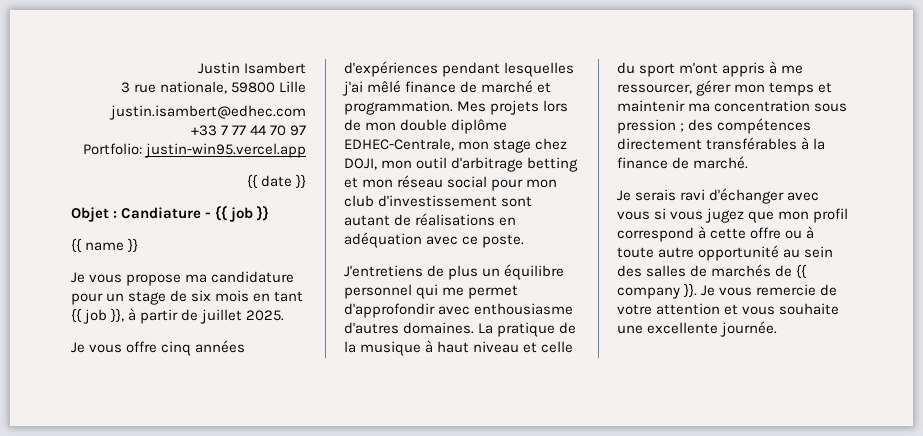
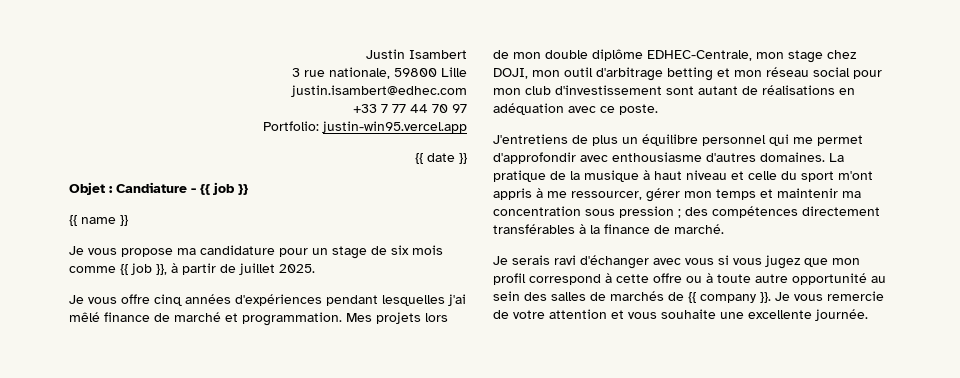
- Je vous propose ma candidature pour un stage de six mois en tant {{ job }}, à partir de juillet 2025.
+ Je vous propose ma candidature pour un stage de six mois comme {{ job }}, à partir de juillet 2025.

